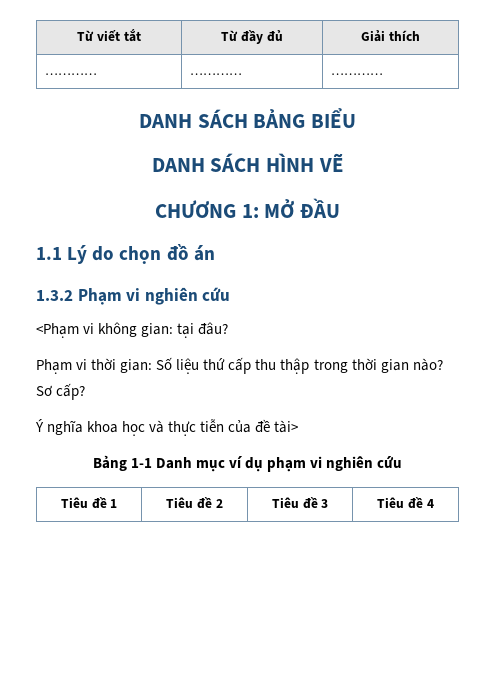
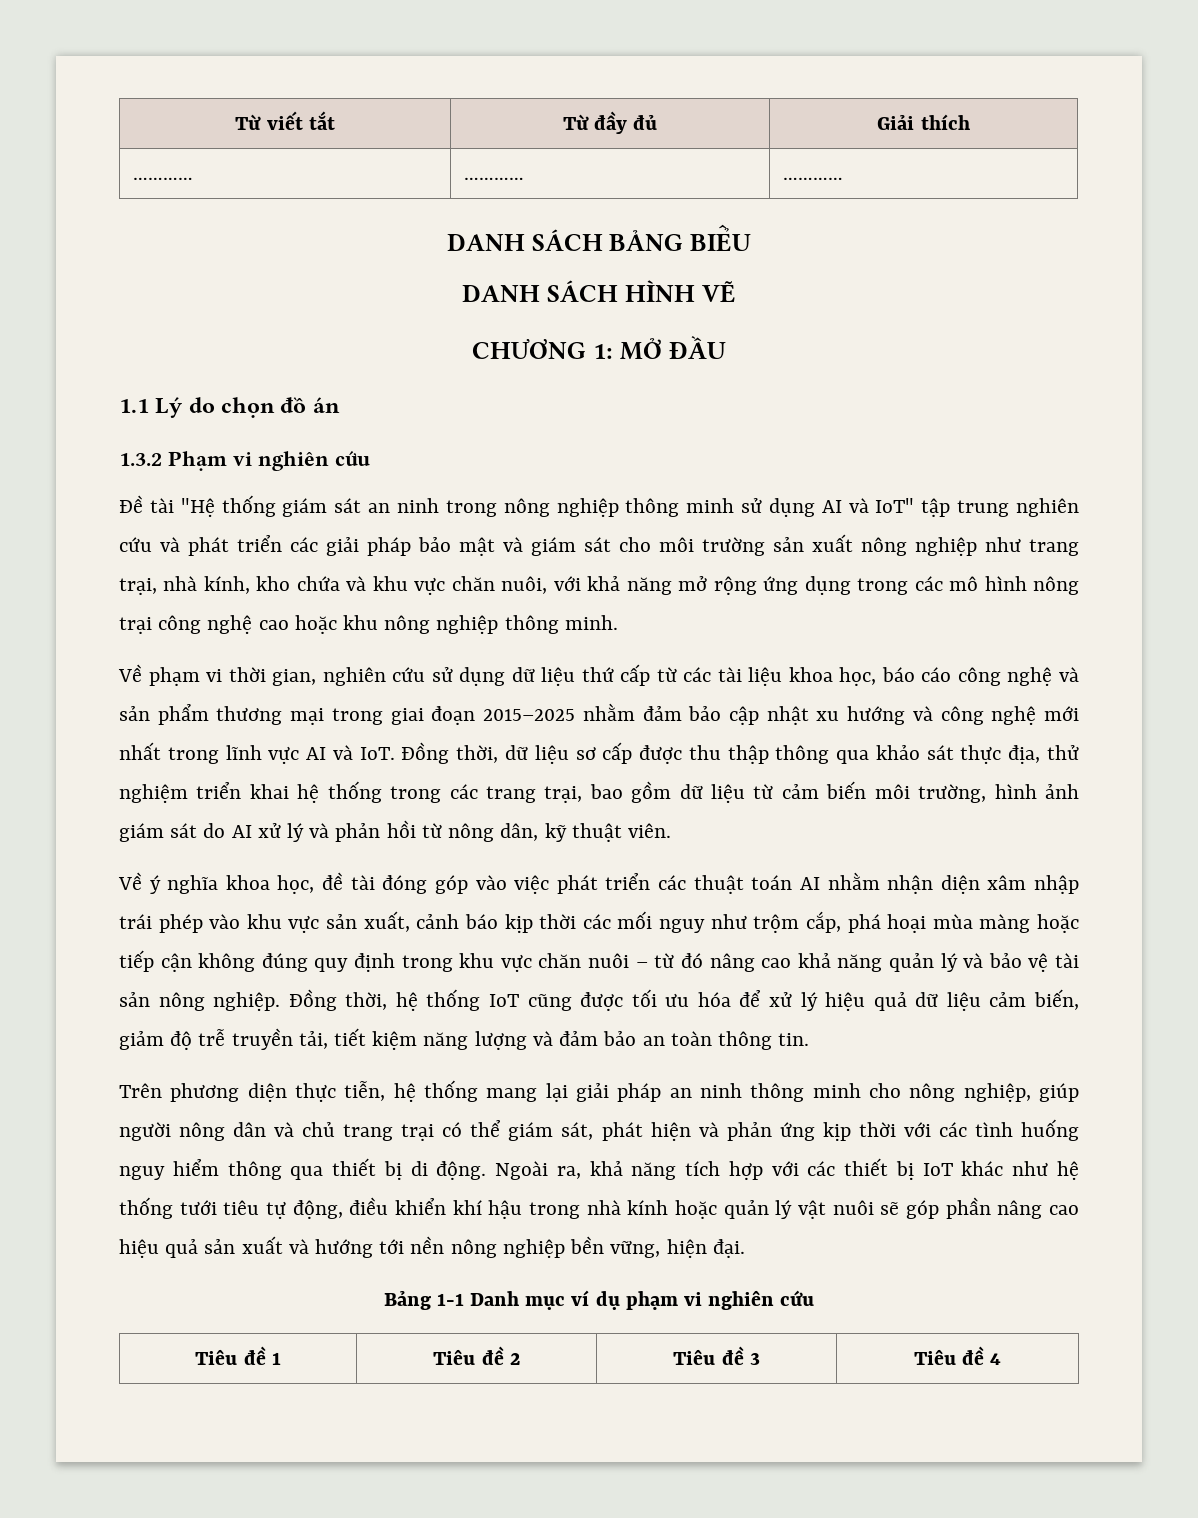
- <Phạm vi không gian: tại đâu?
- Phạm vi thời gian: Số liệu thứ cấp thu thập trong thời gian nào? Sơ cấp?
- Ý nghĩa khoa học và thực tiễn của đề tài>
+ Đề tài "Hệ thống giám sát an ninh trong nông nghiệp thông minh sử dụng AI và IoT" tập trung nghiên cứu và phát triển các giải pháp bảo mật và giám sát cho môi trường sản xuất nông nghiệp như trang trại, nhà kính, kho chứa và khu vực chăn nuôi, với khả năng mở rộng ứng dụng trong các mô hình nông trại công nghệ cao hoặc khu nông nghiệp thông minh.
+ Về phạm vi thời gian, nghiên cứu sử dụng dữ liệu thứ cấp từ các tài liệu khoa học, báo cáo công nghệ và sản phẩm thương mại trong giai đoạn 2015–2025 nhằm đảm bảo cập nhật xu hướng và công nghệ mới nhất trong lĩnh vực AI và IoT. Đồng thời, dữ liệu sơ cấp được thu thập thông qua khảo sát thực địa, thử nghiệm triển khai hệ thống trong các trang trại, bao gồm dữ liệu từ cảm biến môi trường, hình ảnh giám sát do AI xử lý và phản hồi từ nông dân, kỹ thuật viên.
+ Về ý nghĩa khoa học, đề tài đóng góp vào việc phát triển các thuật toán AI nhằm nhận diện xâm nhập trái phép vào khu vực sản xuất, cảnh báo kịp thời các mối nguy như trộm cắp, phá hoại mùa màng hoặc tiếp cận không đúng quy định trong khu vực chăn nuôi – từ đó nâng cao khả năng quản lý và bảo vệ tài sản nông nghiệp. Đồng thời, hệ thống IoT cũng được tối ưu hóa để xử lý hiệu quả dữ liệu cảm biến, giảm độ trễ truyền tải, tiết kiệm năng lượng và đảm bảo an toàn thông tin.
+ Trên phương diện thực tiễn, hệ thống mang lại giải pháp an ninh thông minh cho nông nghiệp, giúp người nông dân và chủ trang trại có thể giám sát, phát hiện và phản ứng kịp thời với các tình huống nguy hiểm thông qua thiết bị di động. Ngoài ra, khả năng tích hợp với các thiết bị IoT khác như hệ thống tưới tiêu tự động, điều khiển khí hậu trong nhà kính hoặc quản lý vật nuôi sẽ góp phần nâng cao hiệu quả sản xuất và hướng tới nền nông nghiệp bền vững, hiện đại.

